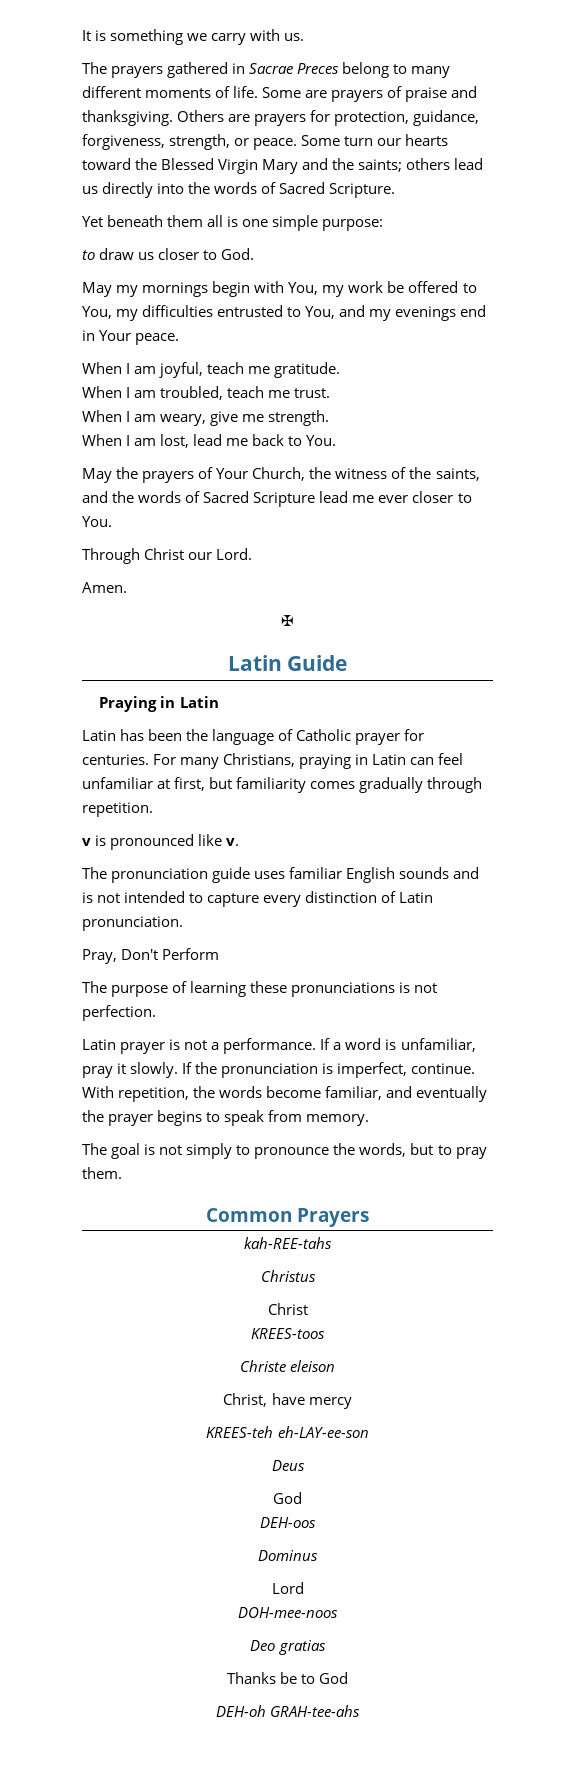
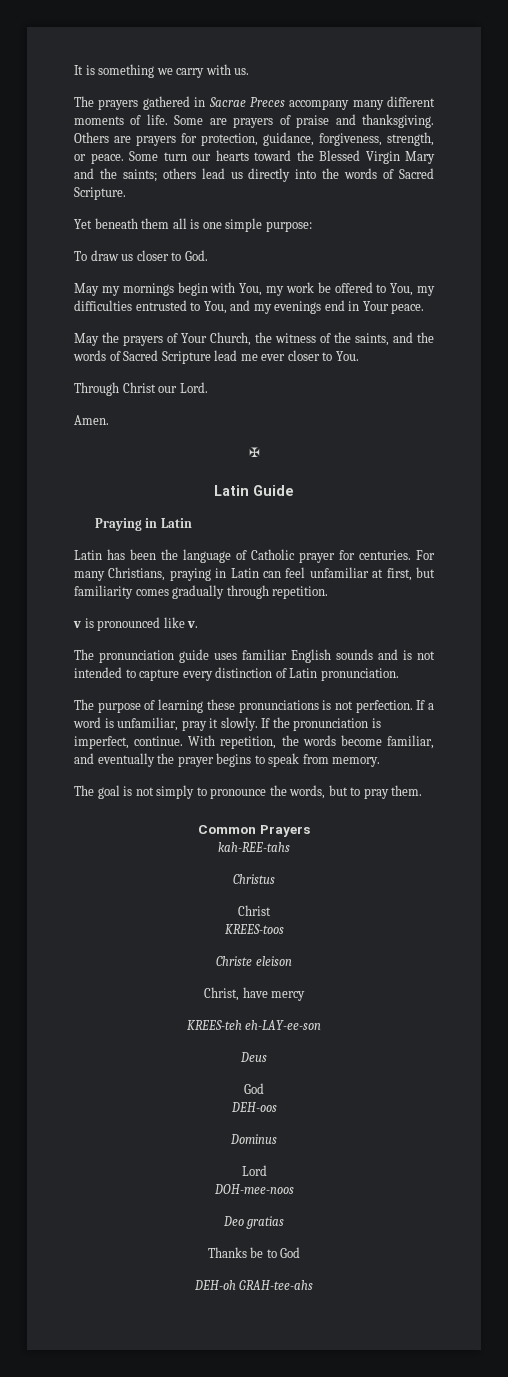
- The prayers gathered in Sacrae Preces belong to many different moments of life.
+ The prayers gathered in Sacrae Preces accompany many different moments of life.
- to draw us closer to God.
+ To draw us closer to God.
- When I am joyful, teach me gratitude.
- When I am troubled, teach me trust.
- When I am weary, give me strength.
- When I am lost, lead me back to You.
- Pray, Don't Perform
- The purpose of learning these pronunciations is not perfection.
- Latin prayer is not a performance. If a word is unfamiliar, pray it slowly.
+ The purpose of learning these pronunciations is not perfection. If a word is unfamiliar, pray it slowly.

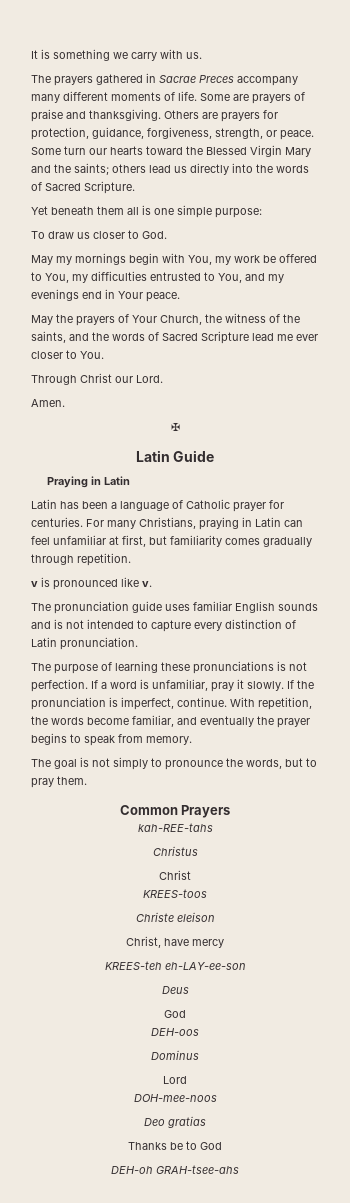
- Latin has been the language of Catholic prayer for centuries.
+ Latin has been a language of Catholic prayer for centuries.
- DEH-oh GRAH-tee-ahs
+ DEH-oh GRAH-tsee-ahs

